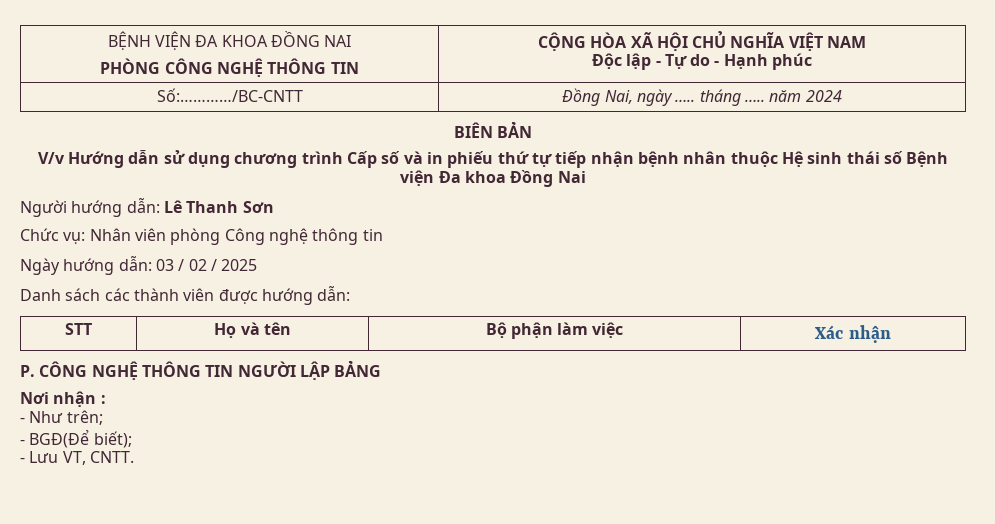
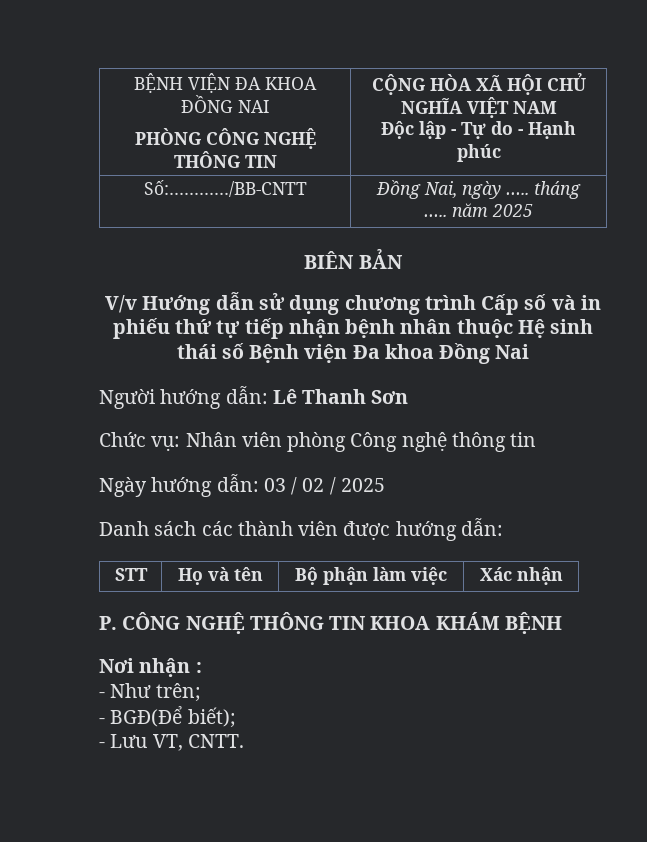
- Số:…………/BC-CNTT | Đồng Nai, ngày ….. tháng ….. năm 2024
+ Số:…………/BB-CNTT | Đồng Nai, ngày ….. tháng ….. năm 2025
- P. CÔNG NGHỆ THÔNG TIN NGƯỜI LẬP BẢNG
+ P. CÔNG NGHỆ THÔNG TIN KHOA KHÁM BỆNH

